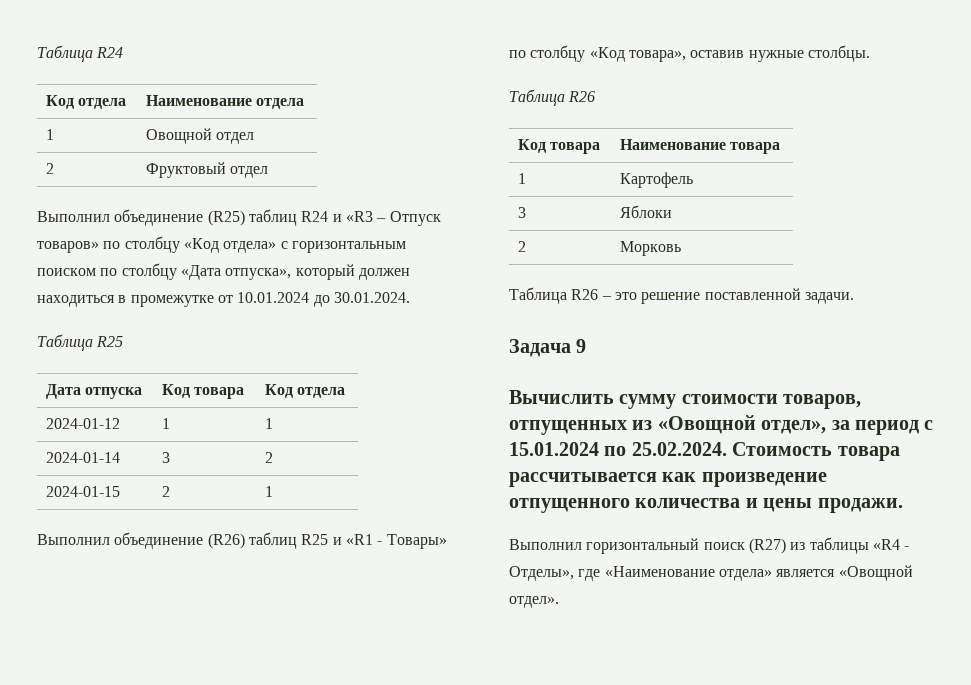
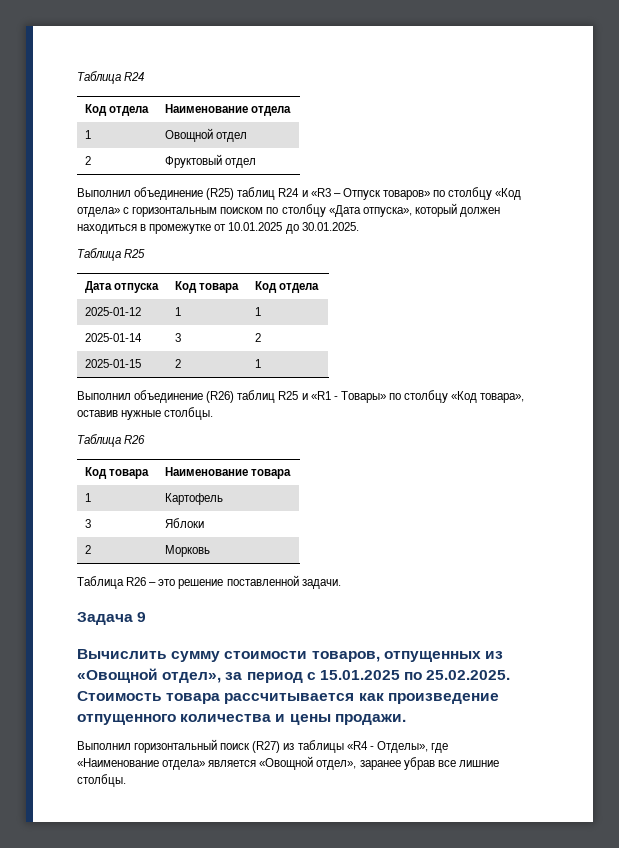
- Выполнил объединение (R25) таблиц R24 и «R3 – Отпуск товаров» по столбцу «Код отдела» с горизонтальным поиском по столбцу «Дата отпуска», который должен находиться в промежутке от 10.01.2024 до 30.01.2024.
+ Выполнил объединение (R25) таблиц R24 и «R3 – Отпуск товаров» по столбцу «Код отдела» с горизонтальным поиском по столбцу «Дата отпуска», который должен находиться в промежутке от 10.01.2025 до 30.01.2025.
- 2024-01-12 | 1 | 1
+ 2025-01-12 | 1 | 1
- 2024-01-14 | 3 | 2
+ 2025-01-14 | 3 | 2
- 2024-01-15 | 2 | 1
+ 2025-01-15 | 2 | 1
- Вычислить сумму стоимости товаров, отпущенных из «Овощной отдел», за период с 15.01.2024 по 25.02.2024. Стоимость товара рассчитывается как произведение отпущенного количества и цены продажи.
+ Вычислить сумму стоимости товаров, отпущенных из «Овощной отдел», за период с 15.01.2025 по 25.02.2025. Стоимость товара рассчитывается как произведение отпущенного количества и цены продажи.
- Выполнил горизонтальный поиск (R27) из таблицы «R4 - Отделы», где «Наименование отдела» является «Овощной отдел».
+ Выполнил горизонтальный поиск (R27) из таблицы «R4 - Отделы», где «Наименование отдела» является «Овощной отдел», заранее убрав все лишние столбцы.

